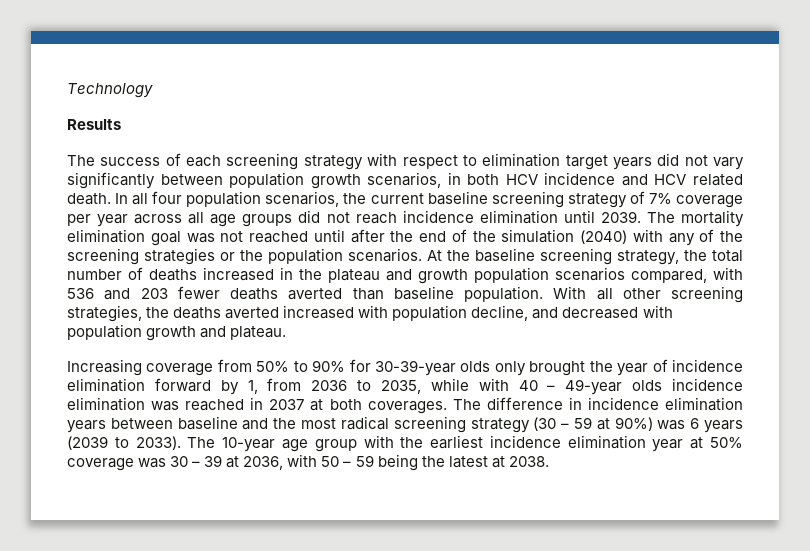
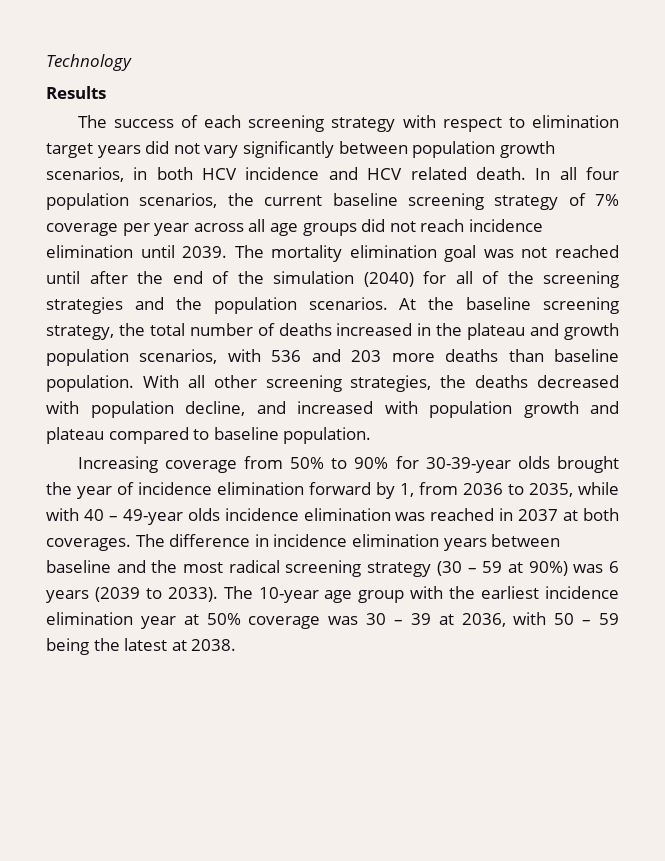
- The mortality elimination goal was not reached until after the end of the simulation (2040) with any of the screening strategies or the population scenarios.
+ The mortality elimination goal was not reached until after the end of the simulation (2040) for all of the screening strategies and the population scenarios.
- At the baseline screening strategy, the total number of deaths increased in the plateau and growth population scenarios compared, with 536 and 203 fewer deaths averted than baseline population.
+ At the baseline screening strategy, the total number of deaths increased in the plateau and growth population scenarios, with 536 and 203 more deaths than baseline population.
- With all other screening strategies, the deaths averted increased with population decline, and decreased with population growth and plateau.
+ With all other screening strategies, the deaths decreased with population decline, and increased with population growth and plateau compared to baseline population.
- Increasing coverage from 50% to 90% for 30-39-year olds only brought the year of incidence elimination forward by 1, from 2036 to 2035, while with 40 – 49-year olds incidence elimination was reached in 2037 at both coverages.
+ Increasing coverage from 50% to 90% for 30-39-year olds brought the year of incidence elimination forward by 1, from 2036 to 2035, while with 40 – 49-year olds incidence elimination was reached in 2037 at both coverages.

